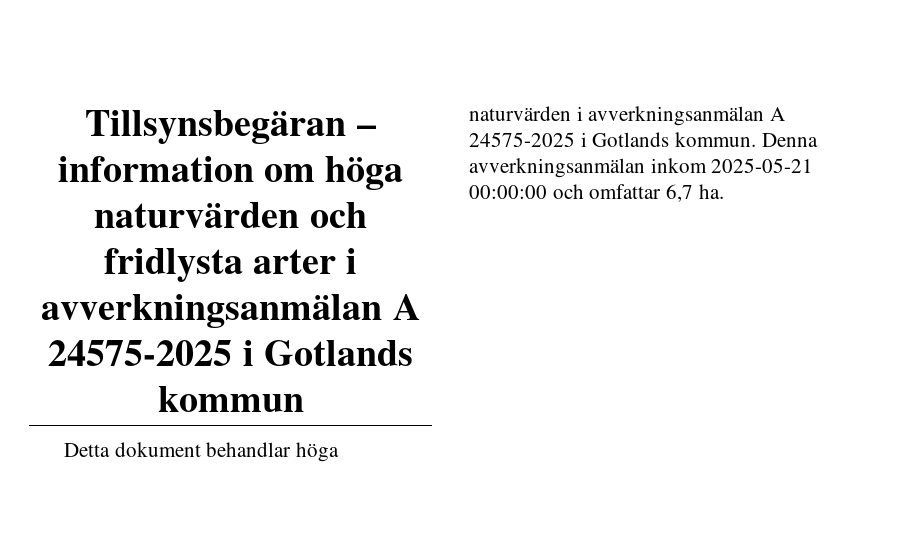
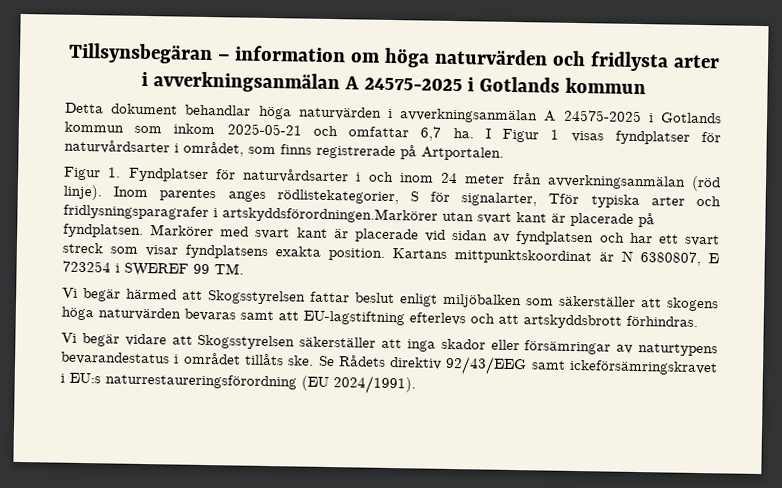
- Detta dokument behandlar höga naturvärden i avverkningsanmälan A 24575-2025 i Gotlands kommun. Denna avverkningsanmälan inkom 2025-05-21 00:00:00 och omfattar 6,7 ha.
+ Detta dokument behandlar höga naturvärden i avverkningsanmälan A 24575-2025 i Gotlands kommun som inkom 2025-05-21 och omfattar 6,7 ha.
+ I Figur 1 visas fyndplatser för naturvårdsarter i området, som finns registrerade på Artportalen.
+ Figur 1. Fyndplatser för naturvårdsarter i och inom 24 meter från avverkningsanmälan (röd linje). Inom parentes anges rödlistekategorier, S för signalarter, Tför typiska arter och fridlysningsparagrafer i artskyddsförordningen.Markörer utan svart kant är placerade på fyndplatsen. Markörer med svart kant är placerade vid sidan av fyndplatsen och har ett svart streck som visar fyndplatsens exakta position. Kartans mittpunktskoordinat är N 6380807, E 723254 i SWEREF 99 TM.
+ Vi begär härmed att Skogsstyrelsen fattar beslut enligt miljöbalken som säkerställer att skogens höga naturvärden bevaras samt att EU-lagstiftning efterlevs och att artskyddsbrott förhindras.
+ Vi begär vidare att Skogsstyrelsen säkerställer att inga skador eller försämringar av naturtypens bevarandestatus i området tillåts ske. Se Rådets direktiv 92/43/EEG samt ickeförsämringskravet i EU:s naturrestaureringsförordning (EU 2024/1991).

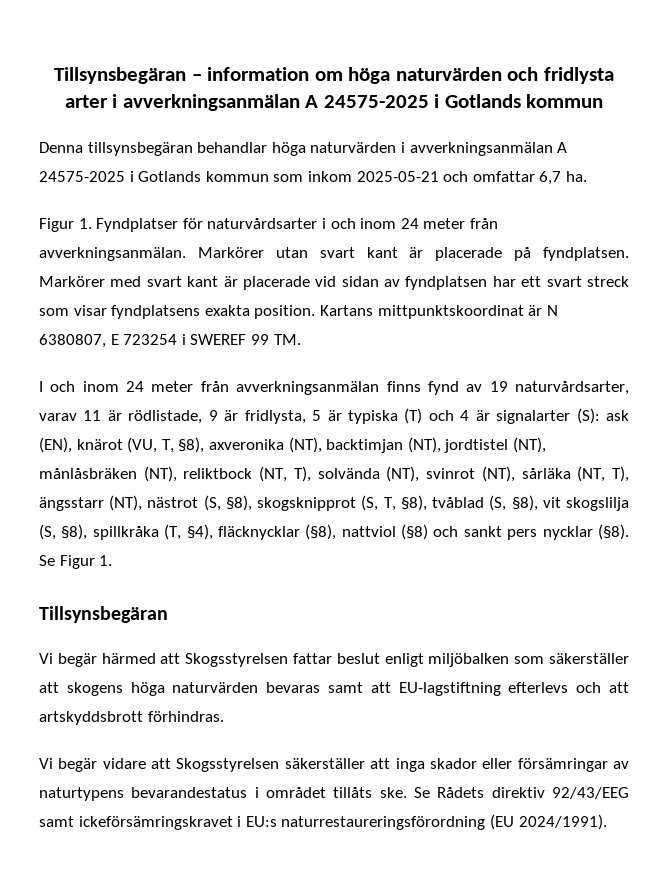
- Detta dokument behandlar höga naturvärden i avverkningsanmälan A 24575-2025 i Gotlands kommun som inkom 2025-05-21 och omfattar 6,7 ha. I Figur 1 visas fyndplatser för naturvårdsarter i området, som finns registrerade på Artportalen.
+ Denna tillsynsbegäran behandlar höga naturvärden i avverkningsanmälan A 24575-2025 i Gotlands kommun som inkom 2025-05-21 och omfattar 6,7 ha.
- Figur 1. Fyndplatser för naturvårdsarter i och inom 24 meter från avverkningsanmälan (röd linje). Inom parentes anges rödlistekategorier, S för signalarter, Tför typiska arter och fridlysningsparagrafer i artskyddsförordningen.Markörer utan svart kant är placerade på fyndplatsen.
+ Figur 1. Fyndplatser för naturvårdsarter i och inom 24 meter från avverkningsanmälan. Markörer utan svart kant är placerade på fyndplatsen.
- Markörer med svart kant är placerade vid sidan av fyndplatsen och har ett svart streck som visar fyndplatsens exakta position.
+ Markörer med svart kant är placerade vid sidan av fyndplatsen har ett svart streck som visar fyndplatsens exakta position.
+ I och inom 24 meter från avverkningsanmälan finns fynd av 19 naturvårdsarter, varav 11 är rödlistade, 9 är fridlysta, 5 är typiska (T) och 4 är signalarter (S): ask (EN), knärot (VU, T, §8), axveronika (NT), backtimjan (NT), jordtistel (NT), månlåsbräken (NT), reliktbock (NT, T), solvända (NT), svinrot (NT), sårläka (NT, T), ängsstarr (NT), nästrot (S, §8), skogsknipprot (S, T, §8), tvåblad (S, §8), vit skogslilja (S, §8), spillkråka (T, §4), fläcknycklar (§8), nattviol (§8) och sankt pers nycklar (§8). Se Figur 1.
+ Tillsynsbegäran

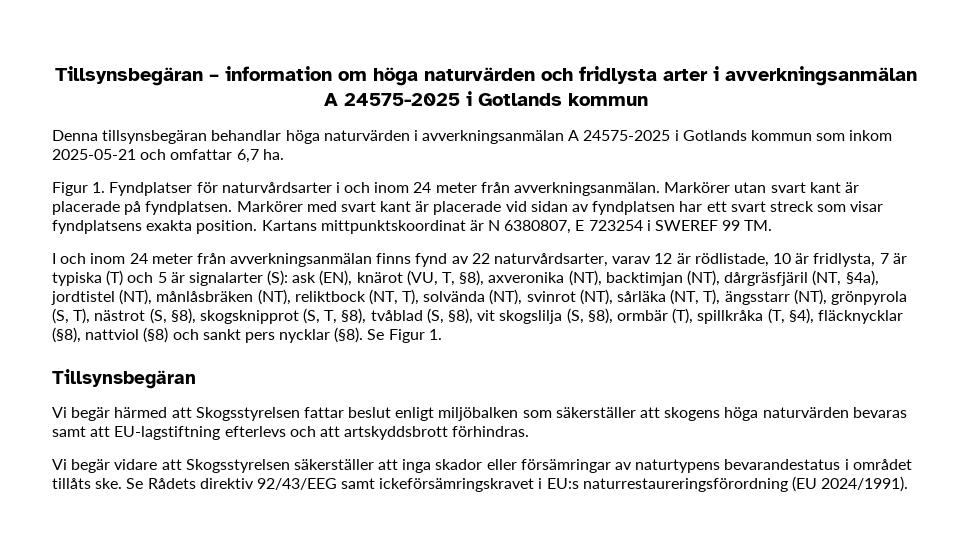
- I och inom 24 meter från avverkningsanmälan finns fynd av 19 naturvårdsarter, varav 11 är rödlistade, 9 är fridlysta, 5 är typiska (T) och 4 är signalarter (S):
+ I och inom 24 meter från avverkningsanmälan finns fynd av 22 naturvårdsarter, varav 12 är rödlistade, 10 är fridlysta, 7 är typiska (T) och 5 är signalarter (S):
- ask (EN), knärot (VU, T, §8), axveronika (NT), backtimjan (NT), jordtistel (NT), månlåsbräken (NT), reliktbock (NT, T), solvända (NT), svinrot (NT), sårläka (NT, T), ängsstarr (NT), nästrot (S, §8), skogsknipprot (S, T, §8), tvåblad (S, §8), vit skogslilja (S, §8), spillkråka (T, §4), fläcknycklar (§8), nattviol (§8) och sankt pers nycklar (§8).
+ ask (EN), knärot (VU, T, §8), axveronika (NT), backtimjan (NT), dårgräsfjäril (NT, §4a), jordtistel (NT), månlåsbräken (NT), reliktbock (NT, T), solvända (NT), svinrot (NT), sårläka (NT, T), ängsstarr (NT), grönpyrola (S, T), nästrot (S, §8), skogsknipprot (S, T, §8), tvåblad (S, §8), vit skogslilja (S, §8), ormbär (T), spillkråka (T, §4), fläcknycklar (§8), nattviol (§8) och sankt pers nycklar (§8).

